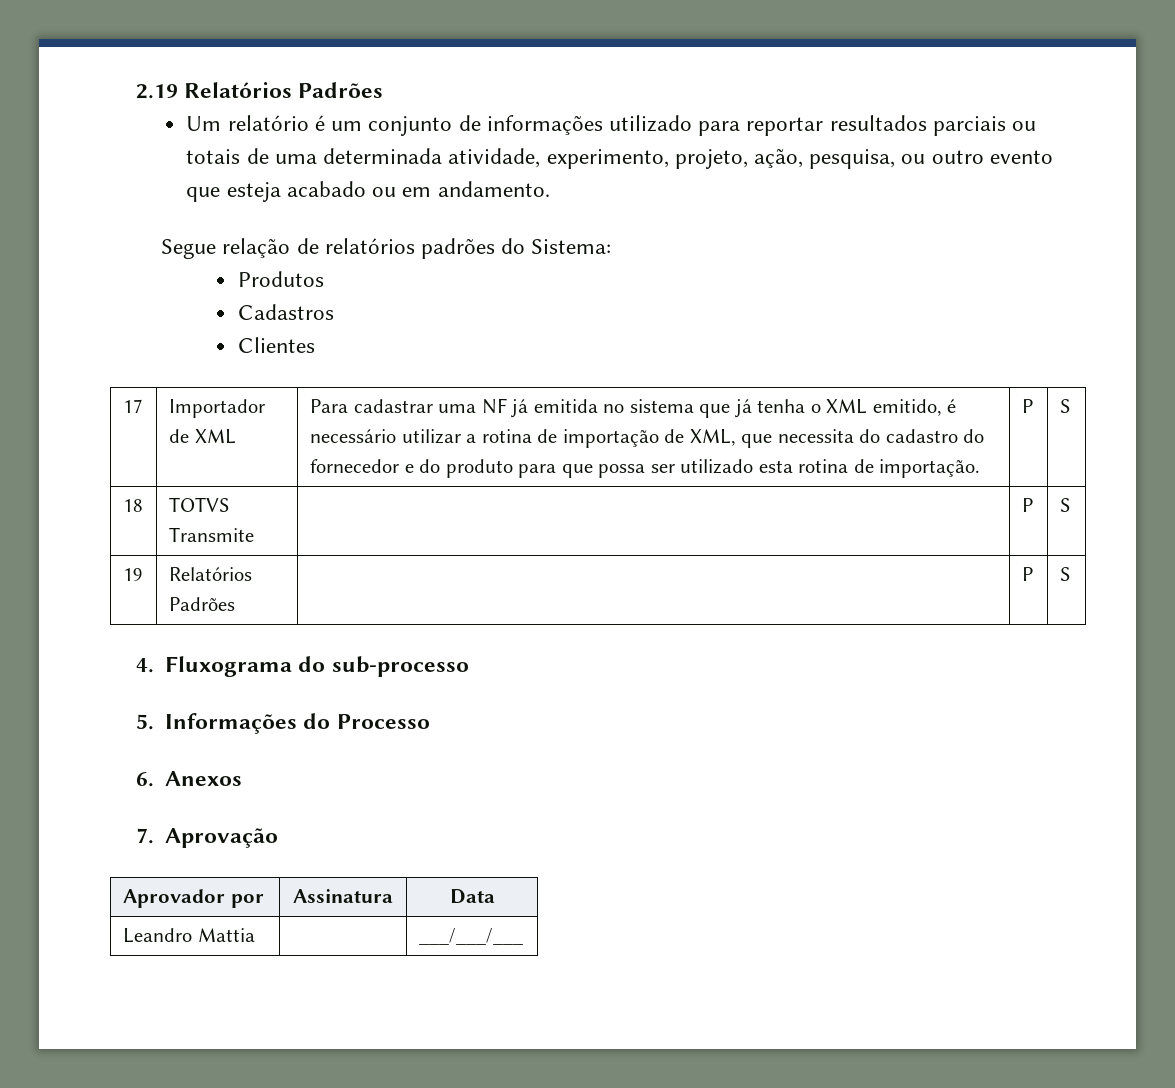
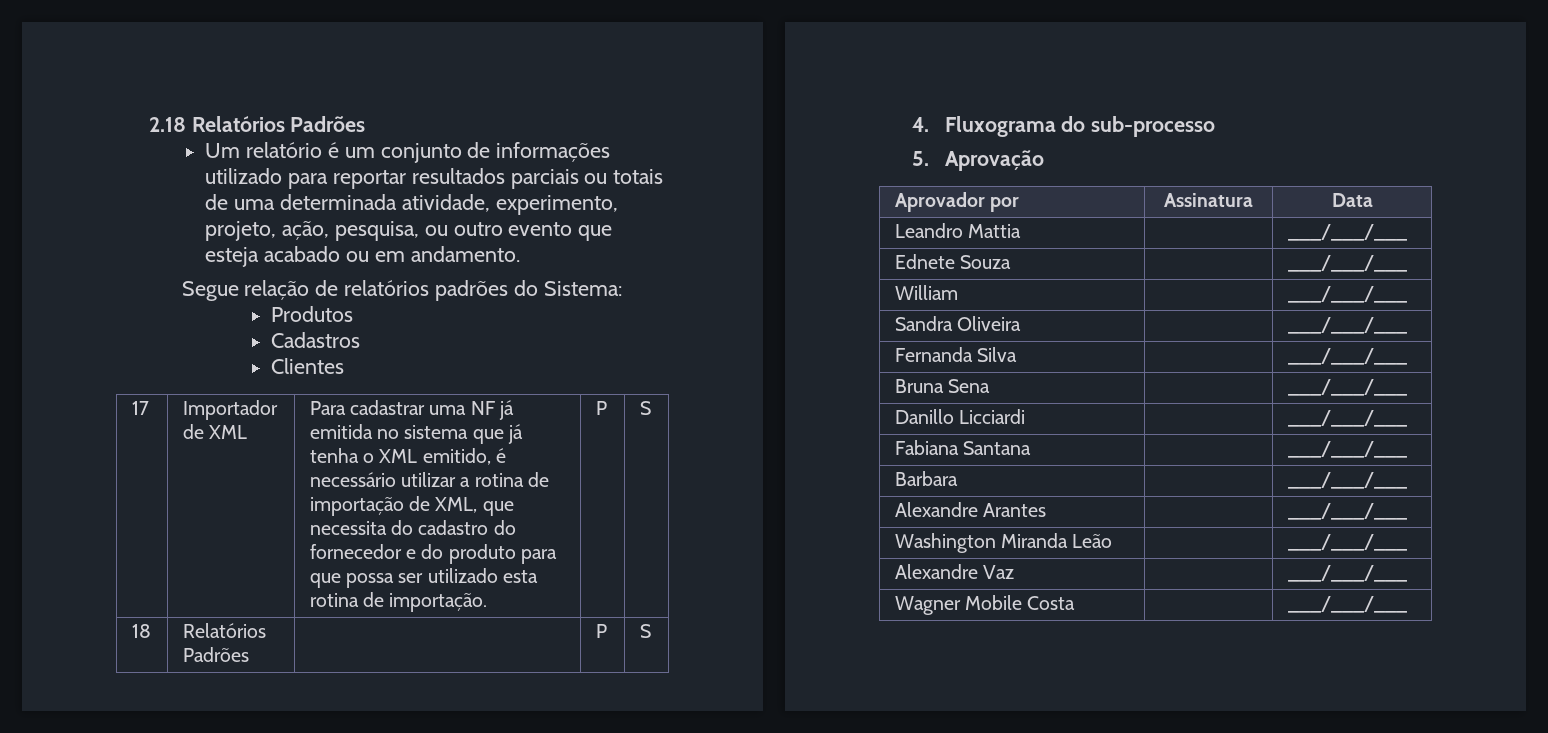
- 2.19 Relatórios Padrões
+ 2.18 Relatórios Padrões
- 18 | TOTVS Transmite | | P | S
- 19 | Relatórios Padrões | | P | S
+ 18 | Relatórios Padrões | | P | S
- 5. Informações do Processo
- 6. Anexos
- 7. Aprovação
+ 5. Aprovação
+ Ednete Souza | | ___/___/___
+ William | | ___/___/___
+ Sandra Oliveira | | ___/___/___
+ Fernanda Silva | | ___/___/___
+ Bruna Sena | | ___/___/___
+ Danillo Licciardi | | ___/___/___
+ Fabiana Santana | | ___/___/___
+ Barbara | | ___/___/___
+ Alexandre Arantes | | ___/___/___
+ Washington Miranda Leão | | ___/___/___
+ Alexandre Vaz | | ___/___/___
+ Wagner Mobile Costa | | ___/___/___

